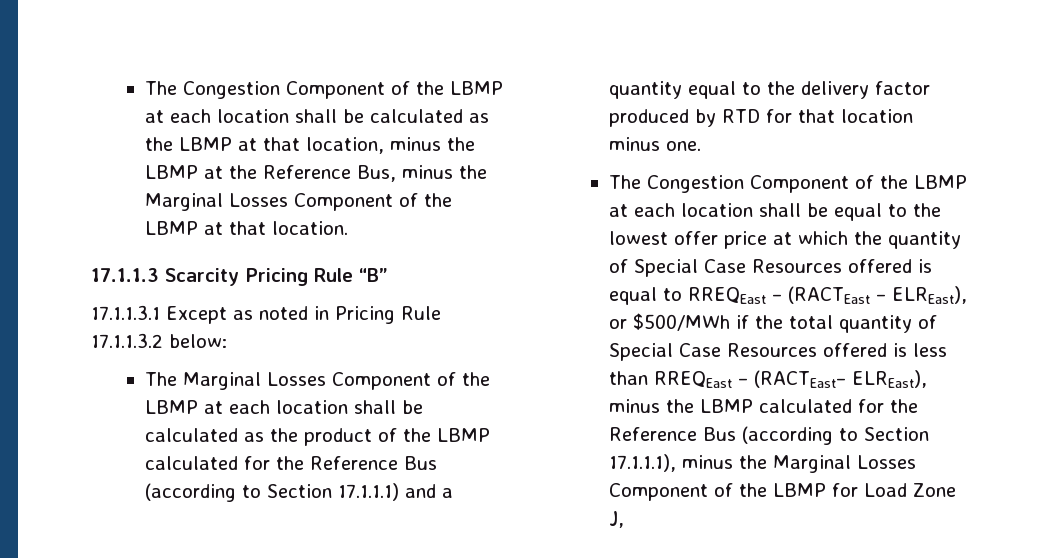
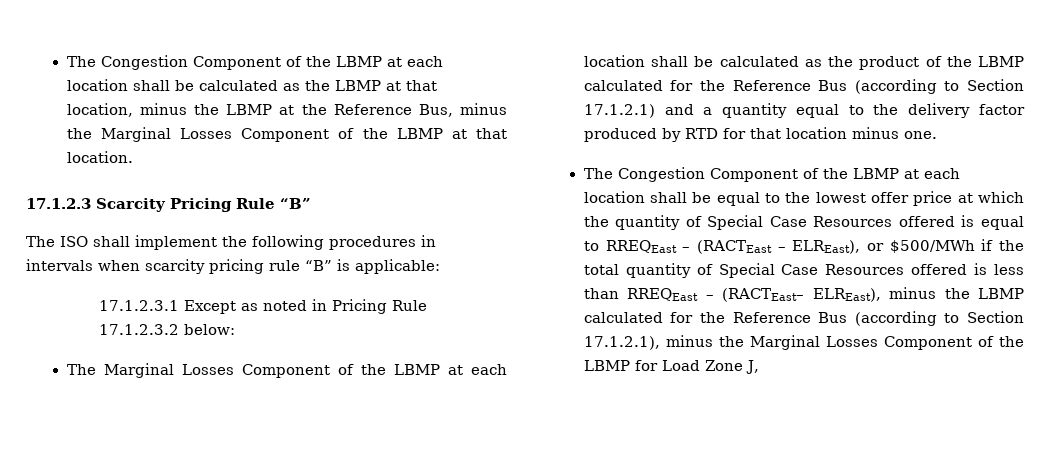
- 17.1.1.3 Scarcity Pricing Rule “B”
+ 17.1.2.3 Scarcity Pricing Rule “B”
- 17.1.1.3.1 Except as noted in Pricing Rule 17.1.1.3.2 below:
+ The ISO shall implement the following procedures in intervals when scarcity pricing rule “B” is applicable:
+ 17.1.2.3.1 Except as noted in Pricing Rule 17.1.2.3.2 below:
- The Marginal Losses Component of the LBMP at each location shall be calculated as the product of the LBMP calculated for the Reference Bus (according to Section 17.1.1.1) and a quantity equal to the delivery factor produced by RTD for that location minus one.
+ The Marginal Losses Component of the LBMP at each location shall be calculated as the product of the LBMP calculated for the Reference Bus (according to Section 17.1.2.1) and a quantity equal to the delivery factor produced by RTD for that location minus one.
- The Congestion Component of the LBMP at each location shall be equal to the lowest offer price at which the quantity of Special Case Resources offered is equal to RREQEast – (RACTEast – ELREast), or $500/MWh if the total quantity of Special Case Resources offered is less than RREQEast – (RACTEast– ELREast), minus the LBMP calculated for the Reference Bus (according to Section 17.1.1.1), minus the Marginal Losses Component of the LBMP for Load Zone J,
+ The Congestion Component of the LBMP at each location shall be equal to the lowest offer price at which the quantity of Special Case Resources offered is equal to RREQEast – (RACTEast – ELREast), or $500/MWh if the total quantity of Special Case Resources offered is less than RREQEast – (RACTEast– ELREast), minus the LBMP calculated for the Reference Bus (according to Section 17.1.2.1), minus the Marginal Losses Component of the LBMP for Load Zone J,

